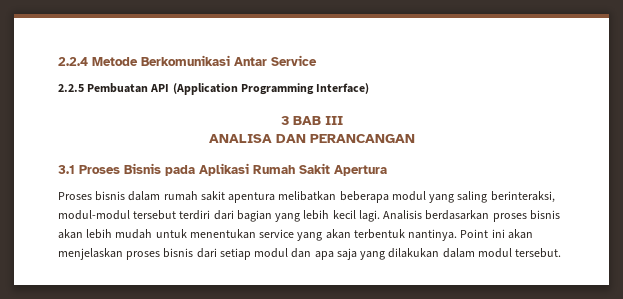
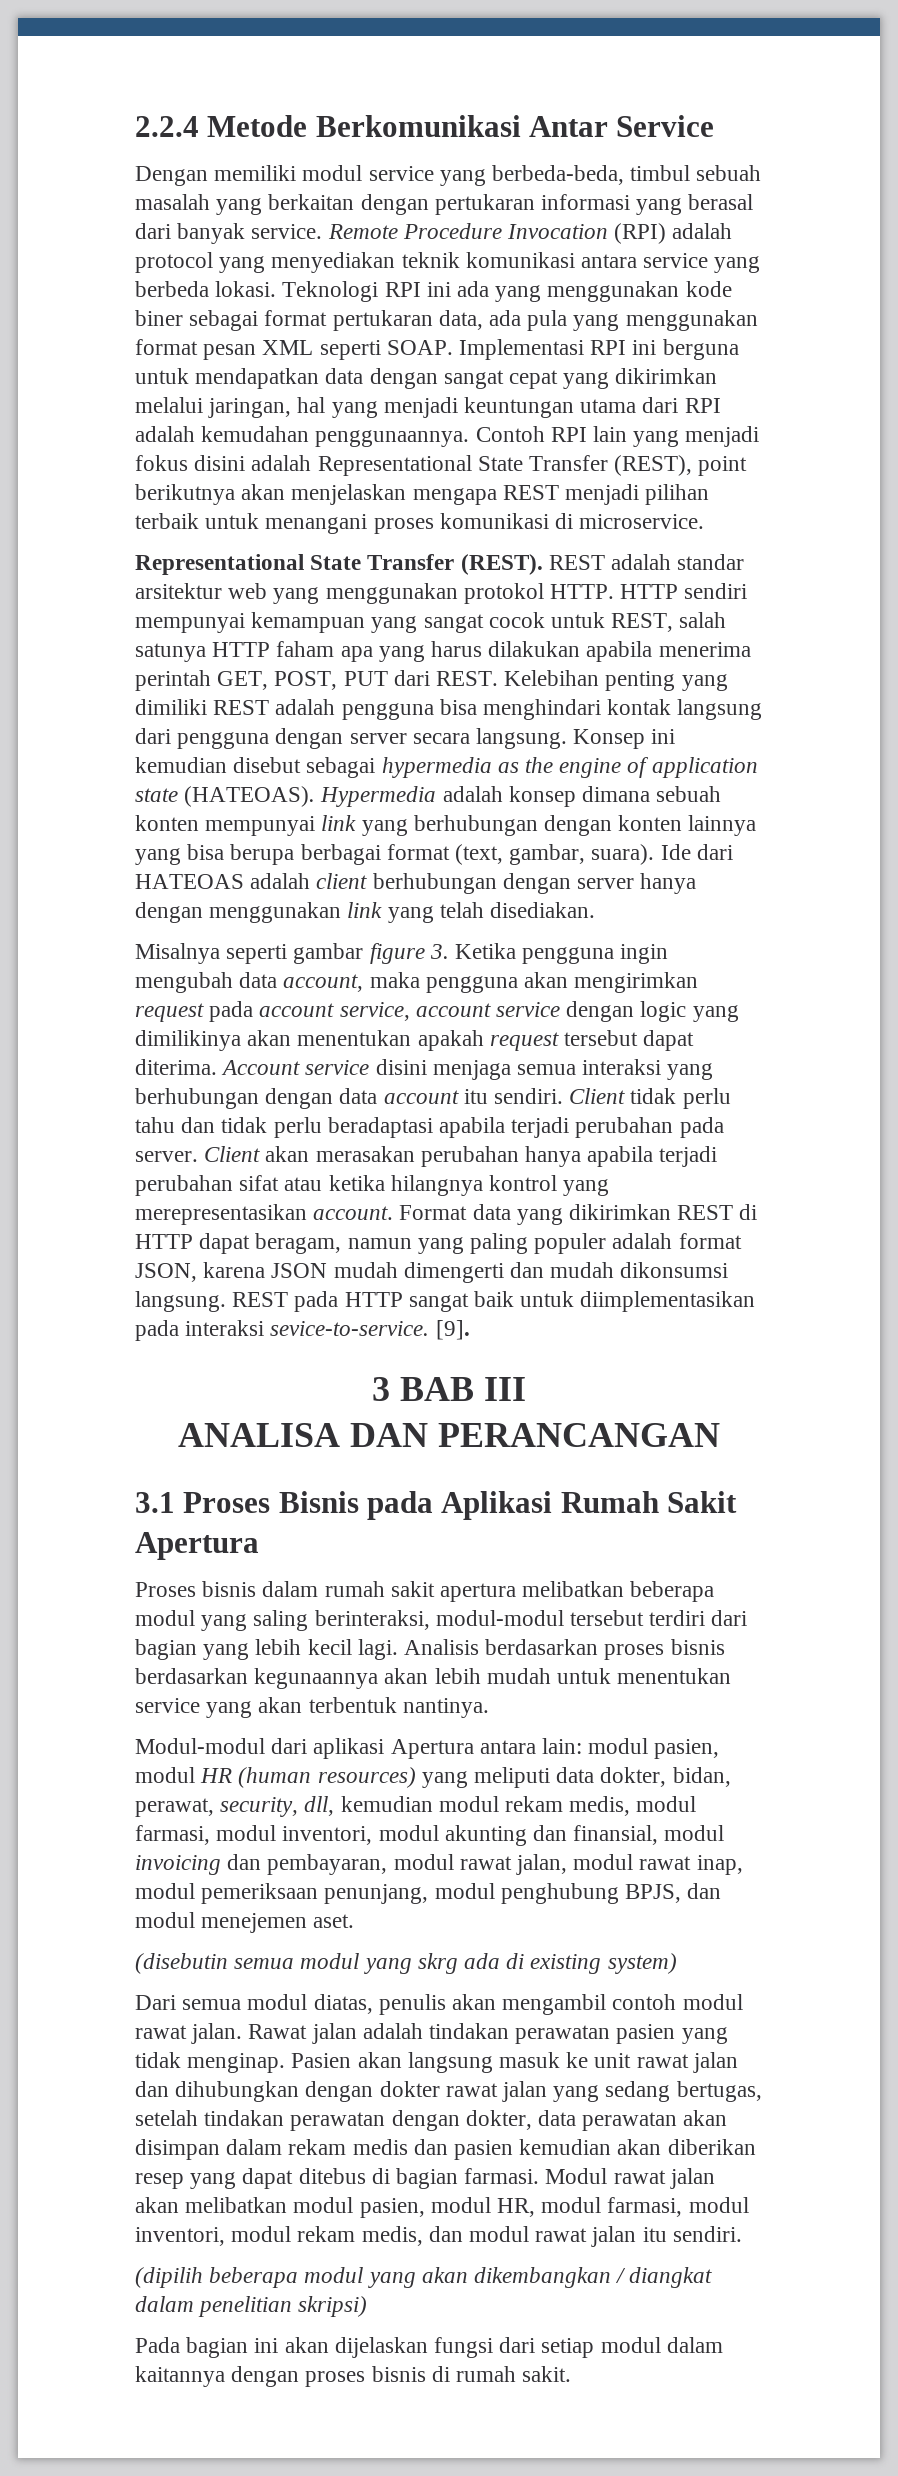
- 2.2.5 Pembuatan API (Application Programming Interface)
+ Dengan memiliki modul service yang berbeda-beda, timbul sebuah masalah yang berkaitan dengan pertukaran informasi yang berasal dari banyak service. Remote Procedure Invocation (RPI) adalah protocol yang menyediakan teknik komunikasi antara service yang berbeda lokasi. Teknologi RPI ini ada yang menggunakan kode biner sebagai format pertukaran data, ada pula yang menggunakan format pesan XML seperti SOAP. Implementasi RPI ini berguna untuk mendapatkan data dengan sangat cepat yang dikirimkan melalui jaringan, hal yang menjadi keuntungan utama dari RPI adalah kemudahan penggunaannya. Contoh RPI lain yang menjadi fokus disini adalah Representational State Transfer (REST), point berikutnya akan menjelaskan mengapa REST menjadi pilihan terbaik untuk menangani proses komunikasi di microservice.
+ Representational State Transfer (REST). REST adalah standar arsitektur web yang menggunakan protokol HTTP. HTTP sendiri mempunyai kemampuan yang sangat cocok untuk REST, salah satunya HTTP faham apa yang harus dilakukan apabila menerima perintah GET, POST, PUT dari REST. Kelebihan penting yang dimiliki REST adalah pengguna bisa menghindari kontak langsung dari pengguna dengan server secara langsung. Konsep ini kemudian disebut sebagai hypermedia as the engine of application state (HATEOAS). Hypermedia adalah konsep dimana sebuah konten mempunyai link yang berhubungan dengan konten lainnya yang bisa berupa berbagai format (text, gambar, suara). Ide dari HATEOAS adalah client berhubungan dengan server hanya dengan menggunakan link yang telah disediakan.
+ Misalnya seperti gambar figure 3. Ketika pengguna ingin mengubah data account, maka pengguna akan mengirimkan request pada account service, account service dengan logic yang dimilikinya akan menentukan apakah request tersebut dapat diterima. Account service disini menjaga semua interaksi yang berhubungan dengan data account itu sendiri. Client tidak perlu tahu dan tidak perlu beradaptasi apabila terjadi perubahan pada server. Client akan merasakan perubahan hanya apabila terjadi perubahan sifat atau ketika hilangnya kontrol yang merepresentasikan account. Format data yang dikirimkan REST di HTTP dapat beragam, namun yang paling populer adalah format JSON, karena JSON mudah dimengerti dan mudah dikonsumsi langsung. REST pada HTTP sangat baik untuk diimplementasikan pada interaksi sevice-to-service. [9].
- Proses bisnis dalam rumah sakit apentura melibatkan beberapa modul yang saling berinteraksi, modul-modul tersebut terdiri dari bagian yang lebih kecil lagi.
+ Proses bisnis dalam rumah sakit apertura melibatkan beberapa modul yang saling berinteraksi, modul-modul tersebut terdiri dari bagian yang lebih kecil lagi.
- Analisis berdasarkan proses bisnis akan lebih mudah untuk menentukan service yang akan terbentuk nantinya. Point ini akan menjelaskan proses bisnis dari setiap modul dan apa saja yang dilakukan dalam modul tersebut.
+ Analisis berdasarkan proses bisnis berdasarkan kegunaannya akan lebih mudah untuk menentukan service yang akan terbentuk nantinya.
+ Modul-modul dari aplikasi Apertura antara lain: modul pasien, modul HR (human resources) yang meliputi data dokter, bidan, perawat, security, dll, kemudian modul rekam medis, modul farmasi, modul inventori, modul akunting dan finansial, modul invoicing dan pembayaran, modul rawat jalan, modul rawat inap, modul pemeriksaan penunjang, modul penghubung BPJS, dan modul menejemen aset.
+ (disebutin semua modul yang skrg ada di existing system)
+ Dari semua modul diatas, penulis akan mengambil contoh modul rawat jalan. Rawat jalan adalah tindakan perawatan pasien yang tidak menginap. Pasien akan langsung masuk ke unit rawat jalan dan dihubungkan dengan dokter rawat jalan yang sedang bertugas, setelah tindakan perawatan dengan dokter, data perawatan akan disimpan dalam rekam medis dan pasien kemudian akan diberikan resep yang dapat ditebus di bagian farmasi. Modul rawat jalan akan melibatkan modul pasien, modul HR, modul farmasi, modul inventori, modul rekam medis, dan modul rawat jalan itu sendiri.
+ (dipilih beberapa modul yang akan dikembangkan / diangkat dalam penelitian skripsi)
+ Pada bagian ini akan dijelaskan fungsi dari setiap modul dalam kaitannya dengan proses bisnis di rumah sakit.

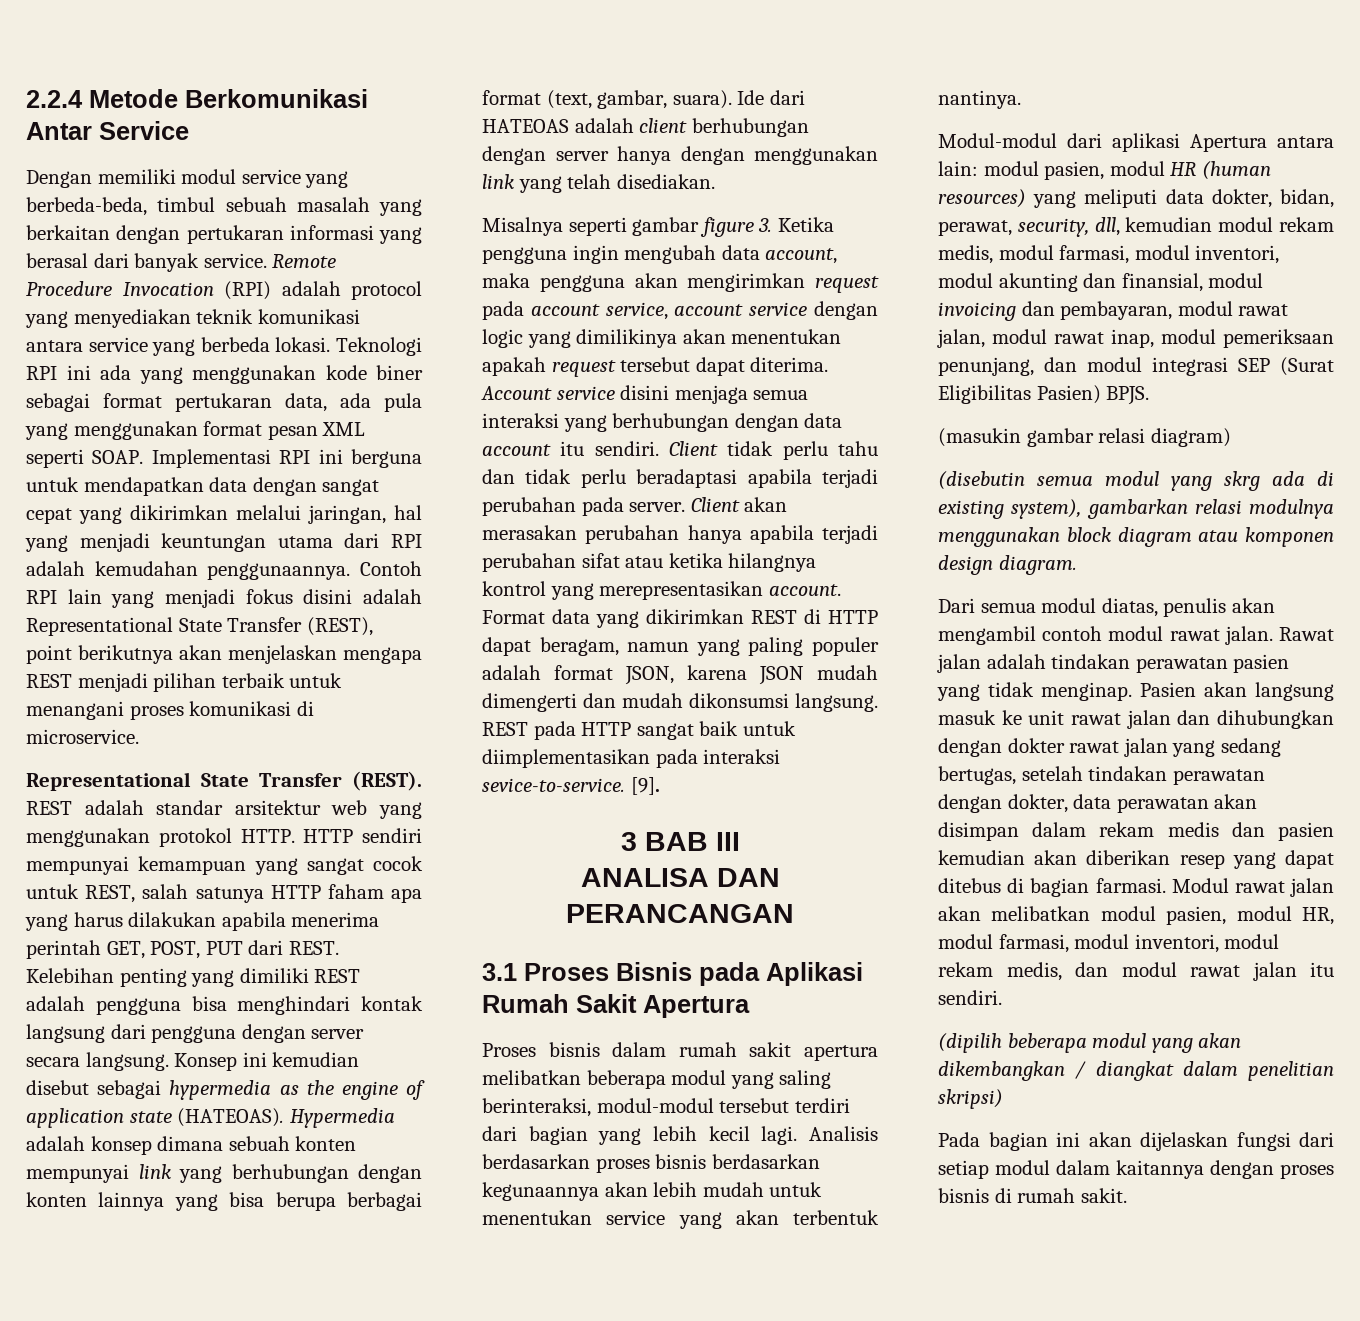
- Modul-modul dari aplikasi Apertura antara lain: modul pasien, modul HR (human resources) yang meliputi data dokter, bidan, perawat, security, dll, kemudian modul rekam medis, modul farmasi, modul inventori, modul akunting dan finansial, modul invoicing dan pembayaran, modul rawat jalan, modul rawat inap, modul pemeriksaan penunjang, modul penghubung BPJS, dan modul menejemen aset.
+ Modul-modul dari aplikasi Apertura antara lain: modul pasien, modul HR (human resources) yang meliputi data dokter, bidan, perawat, security, dll, kemudian modul rekam medis, modul farmasi, modul inventori, modul akunting dan finansial, modul invoicing dan pembayaran, modul rawat jalan, modul rawat inap, modul pemeriksaan penunjang, dan modul integrasi SEP (Surat Eligibilitas Pasien) BPJS.
+ (masukin gambar relasi diagram)
- (disebutin semua modul yang skrg ada di existing system)
+ (disebutin semua modul yang skrg ada di existing system), gambarkan relasi modulnya menggunakan block diagram atau komponen design diagram.

